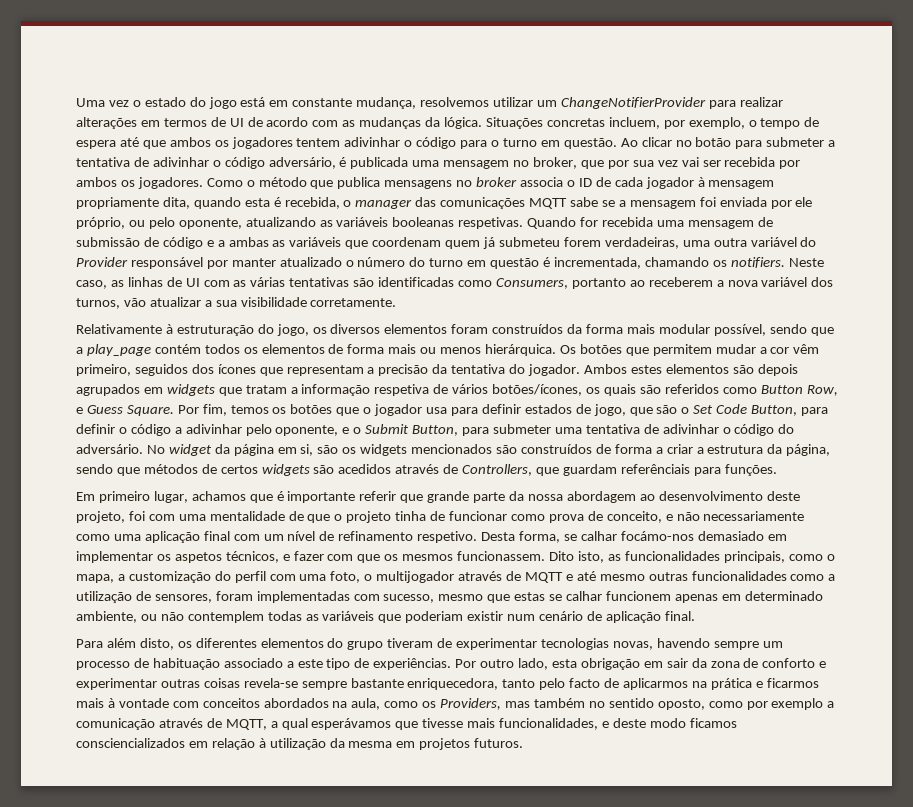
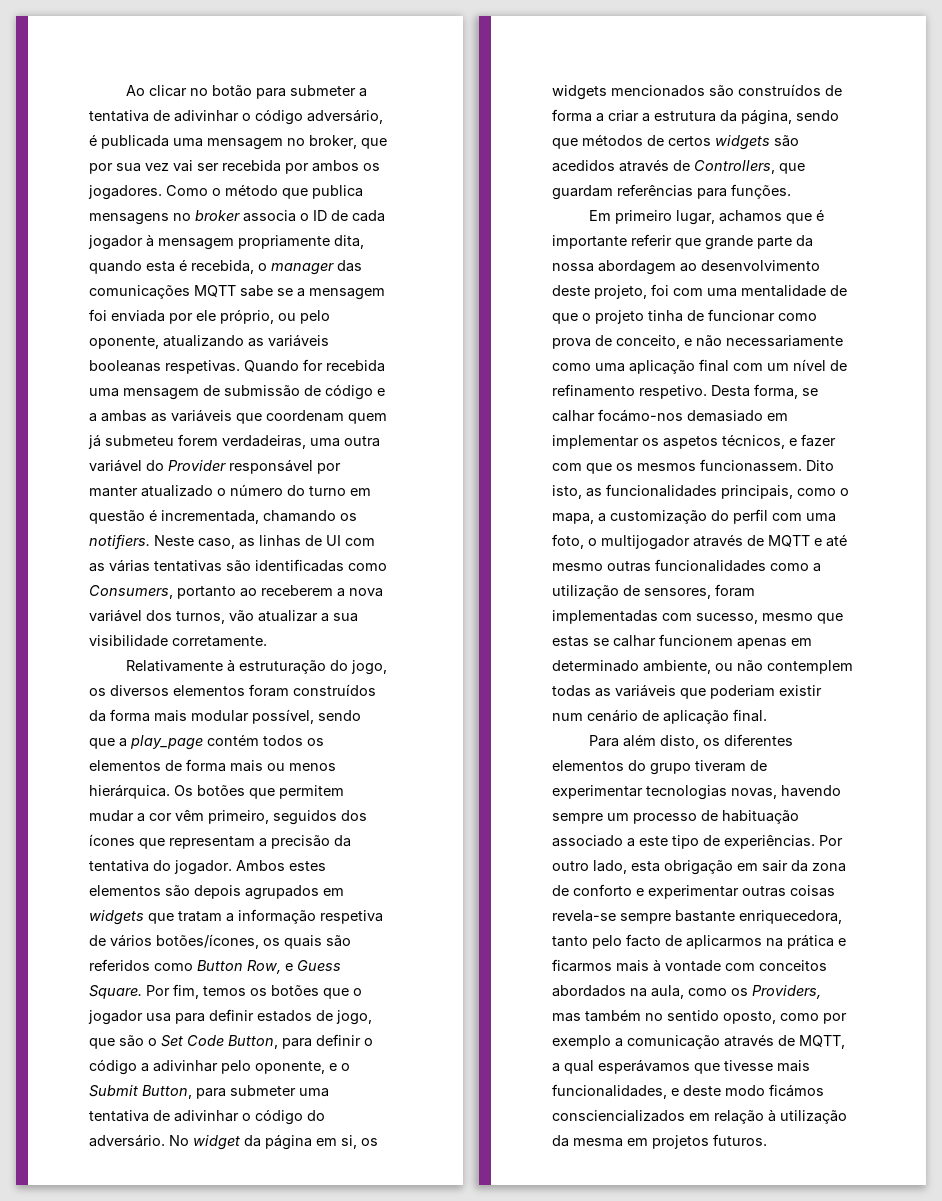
- Uma vez o estado do jogo está em constante mudança, resolvemos utilizar um ChangeNotifierProvider para realizar alterações em termos de UI de acordo com as mudanças da lógica. Situações concretas incluem, por exemplo, o tempo de espera até que ambos os jogadores tentem adivinhar o código para o turno em questão.
- No widget da página em si, são os widgets mencionados são construídos de forma a criar a estrutura da página, sendo que métodos de certos widgets são acedidos através de Controllers, que guardam referênciais para funções.
+ No widget da página em si, os widgets mencionados são construídos de forma a criar a estrutura da página, sendo que métodos de certos widgets são acedidos através de Controllers, que guardam referências para funções.
- Por outro lado, esta obrigação em sair da zona de conforto e experimentar outras coisas revela-se sempre bastante enriquecedora, tanto pelo facto de aplicarmos na prática e ficarmos mais à vontade com conceitos abordados na aula, como os Providers, mas também no sentido oposto, como por exemplo a comunicação através de MQTT, a qual esperávamos que tivesse mais funcionalidades, e deste modo ficamos consciencializados em relação à utilização da mesma em projetos futuros.
+ Por outro lado, esta obrigação em sair da zona de conforto e experimentar outras coisas revela-se sempre bastante enriquecedora, tanto pelo facto de aplicarmos na prática e ficarmos mais à vontade com conceitos abordados na aula, como os Providers, mas também no sentido oposto, como por exemplo a comunicação através de MQTT, a qual esperávamos que tivesse mais funcionalidades, e deste modo ficámos consciencializados em relação à utilização da mesma em projetos futuros.

